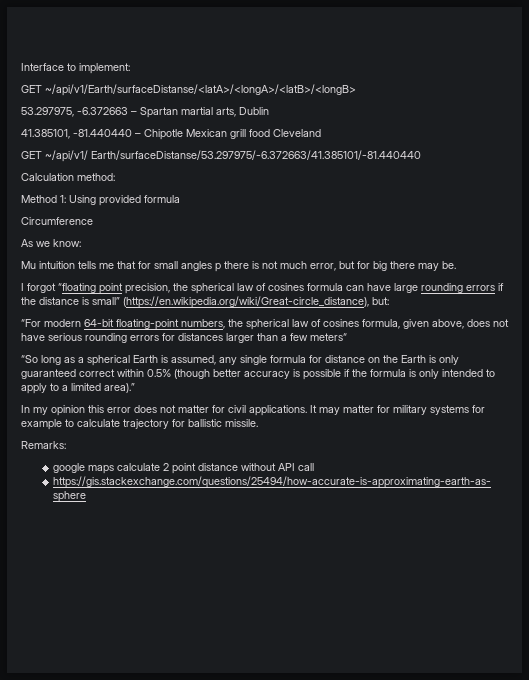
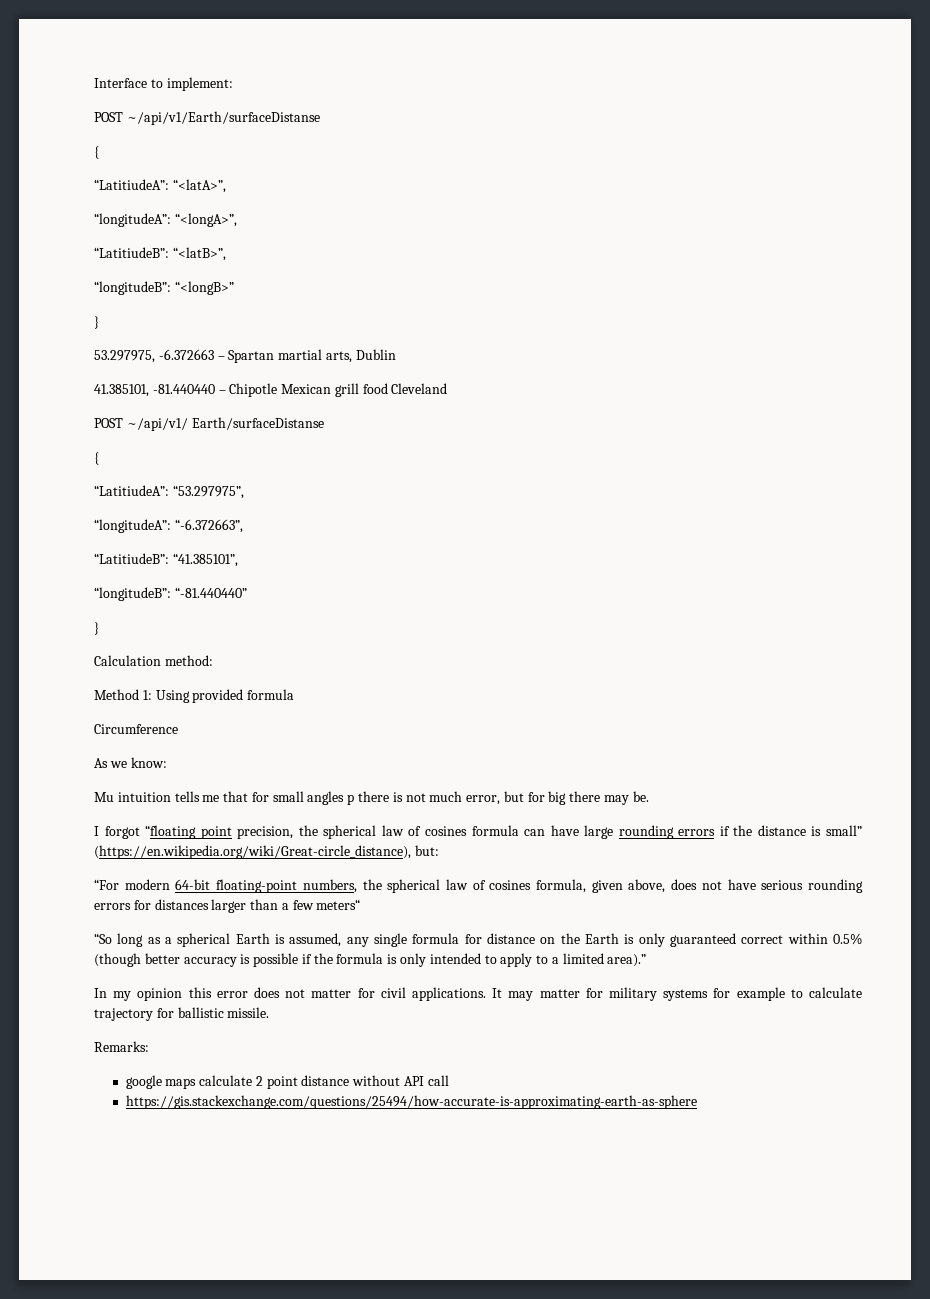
- GET ~/api/v1/Earth/surfaceDistanse/<latA>/<longA>/<latB>/<longB>
+ POST ~/api/v1/Earth/surfaceDistanse
+ {
+ “LatitiudeA”: “<latA>”,
+ “longitudeA”: “<longA>”,
+ “LatitiudeB”: “<latB>”,
+ “longitudeB”: “<longB>”
+ }
- GET ~/api/v1/ Earth/surfaceDistanse/53.297975/-6.372663/41.385101/-81.440440
+ POST ~/api/v1/ Earth/surfaceDistanse
+ {
+ “LatitiudeA”: “53.297975”,
+ “longitudeA”: “-6.372663”,
+ “LatitiudeB”: “41.385101”,
+ “longitudeB”: “-81.440440”
+ }

